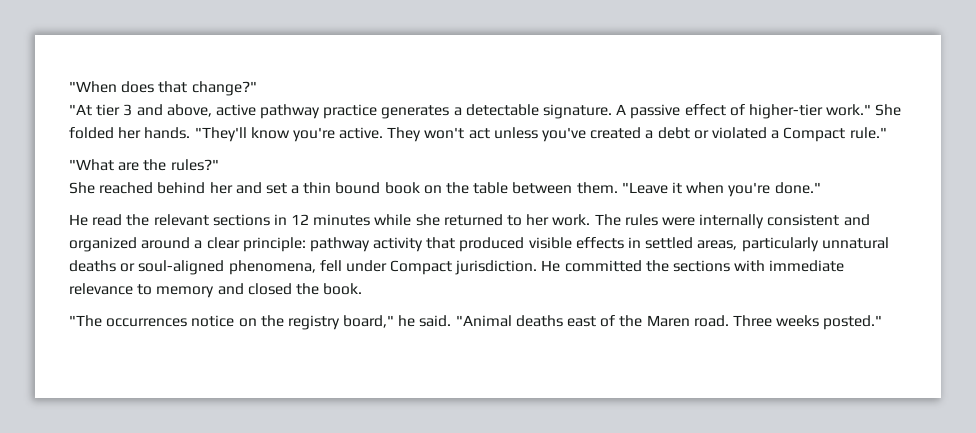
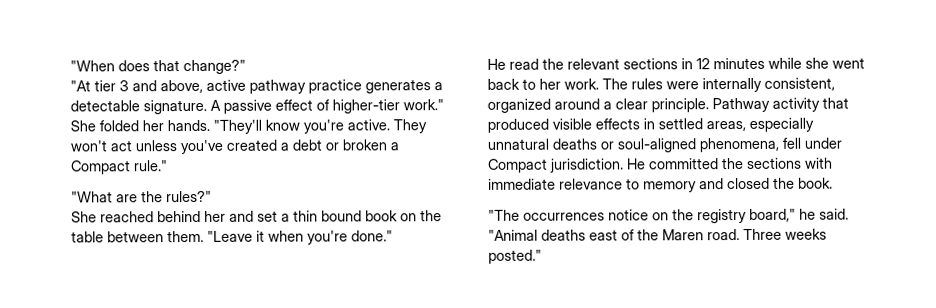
- They won't act unless you've created a debt or violated a Compact rule."
+ They won't act unless you've created a debt or broken a Compact rule."
- He read the relevant sections in 12 minutes while she returned to her work.
+ He read the relevant sections in 12 minutes while she went back to her work.
- The rules were internally consistent and organized around a clear principle: pathway activity that produced visible effects in settled areas, particularly unnatural deaths or soul-aligned phenomena, fell under Compact jurisdiction.
+ The rules were internally consistent, organized around a clear principle. Pathway activity that produced visible effects in settled areas, especially unnatural deaths or soul-aligned phenomena, fell under Compact jurisdiction.

